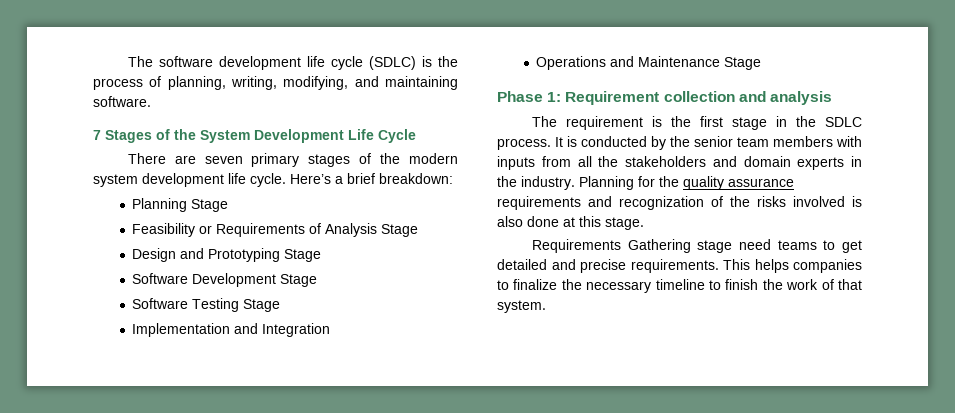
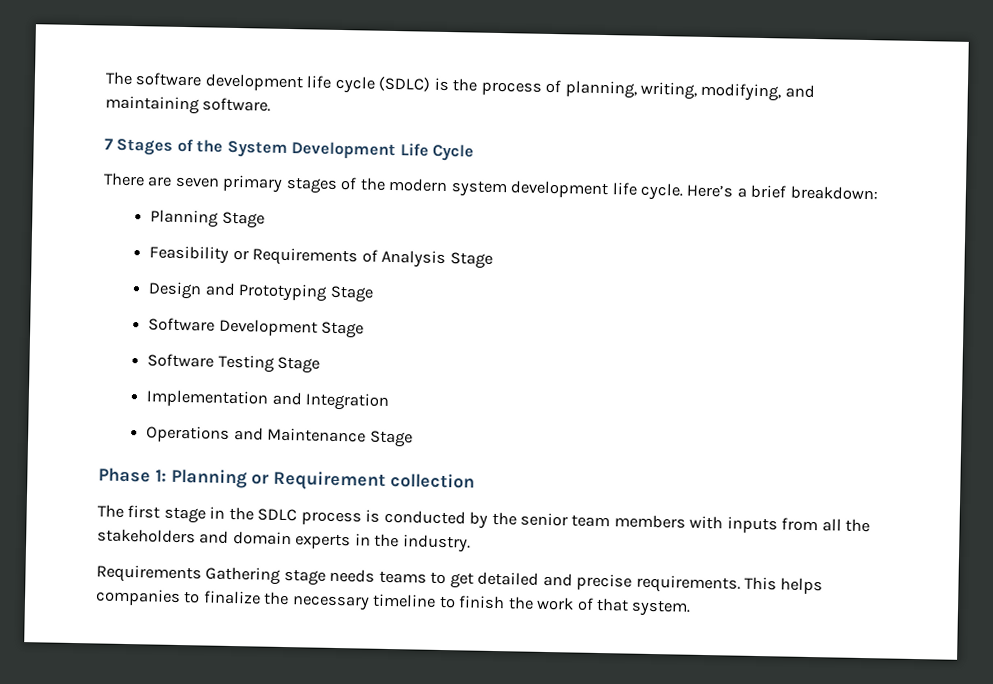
- Phase 1: Requirement collection and analysis
- The requirement is the first stage in the SDLC process. It is conducted by the senior team members with inputs from all the stakeholders and domain experts in the industry. Planning for the quality assurance requirements and recognization of the risks involved is also done at this stage.
+ Phase 1: Planning or Requirement collection
+ The first stage in the SDLC process is conducted by the senior team members with inputs from all the stakeholders and domain experts in the industry.
- Requirements Gathering stage need teams to get detailed and precise requirements.
+ Requirements Gathering stage needs teams to get detailed and precise requirements.

